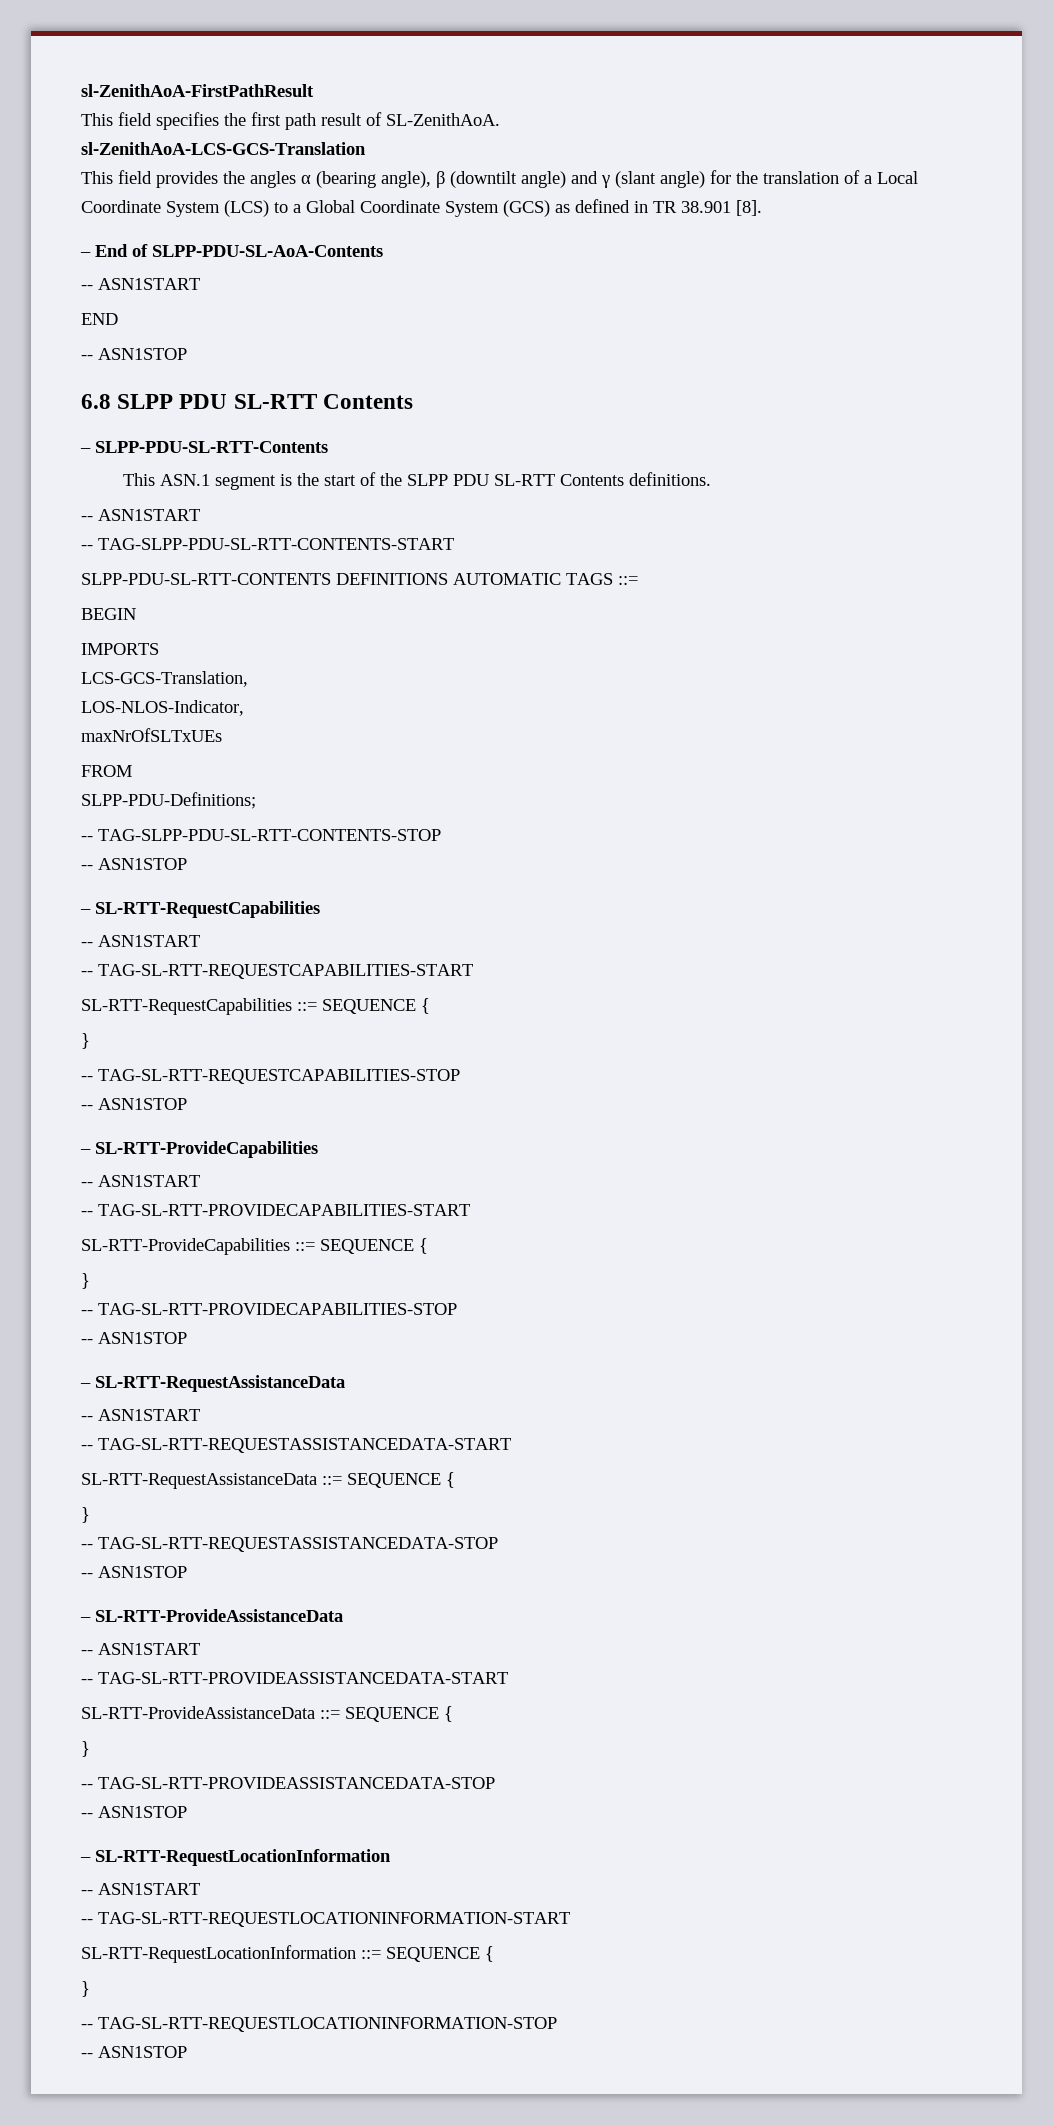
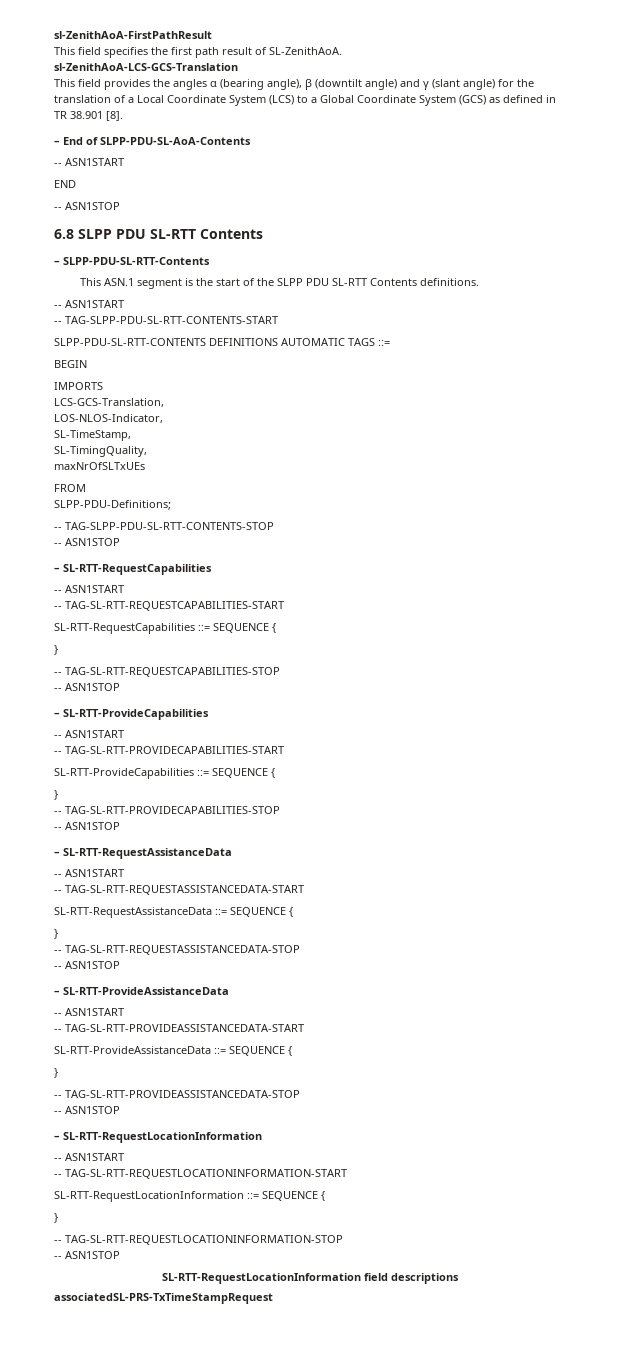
+ SL-TimeStamp,
+ SL-TimingQuality,
+ SL-RTT-RequestLocationInformation field descriptions
+ associatedSL-PRS-TxTimeStampRequest

